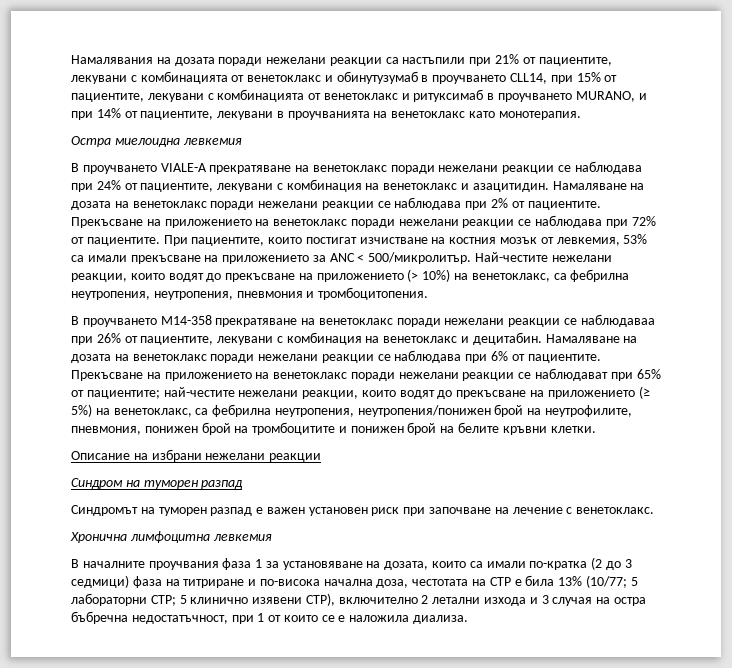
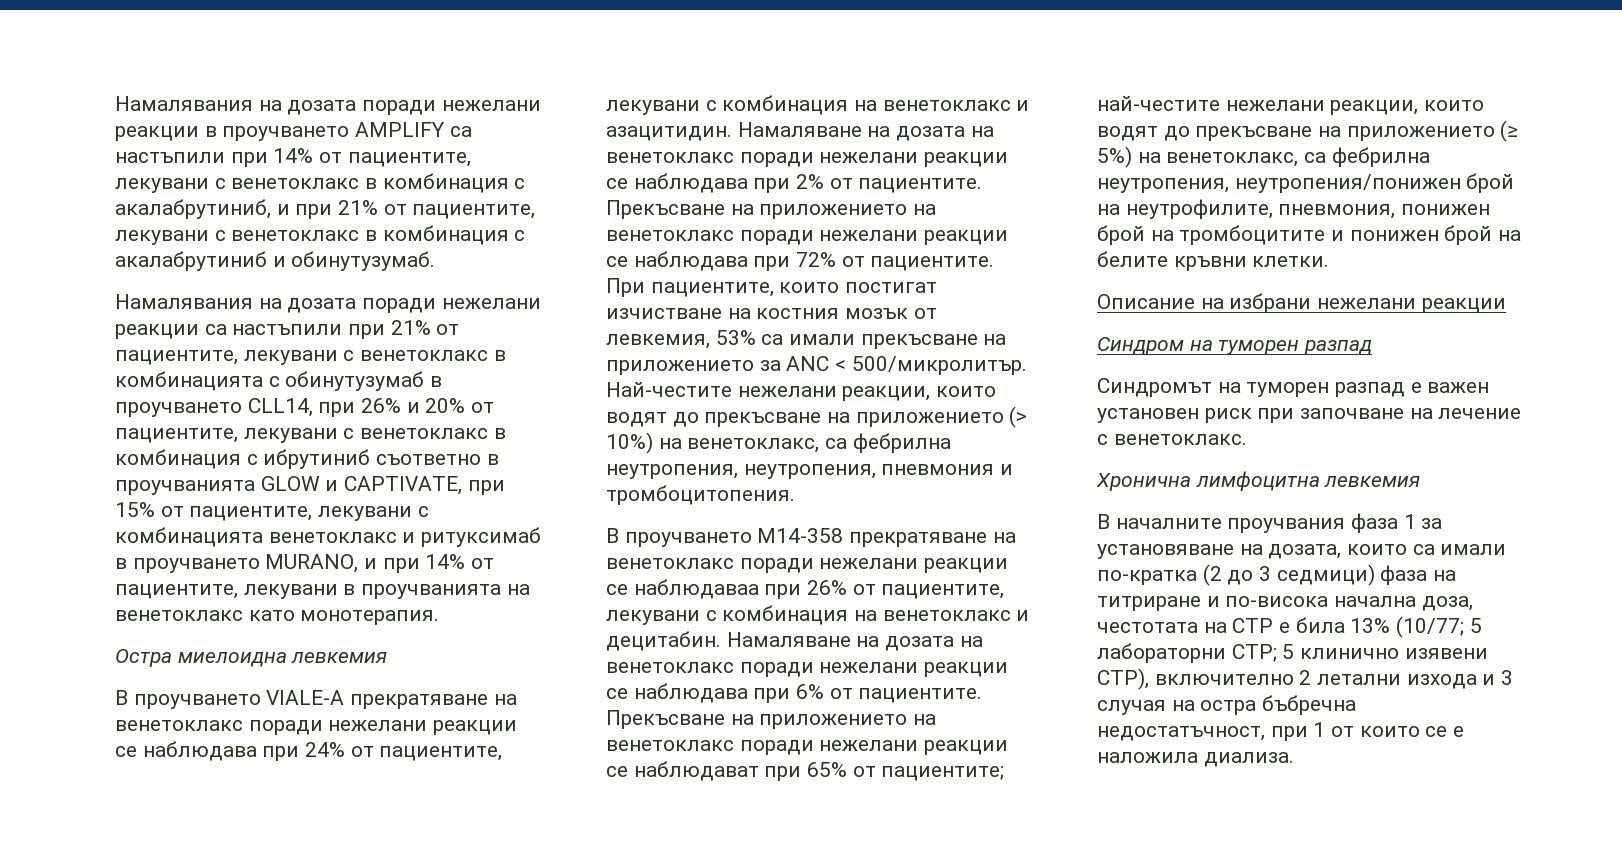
- Намалявания на дозата поради нежелани реакции са настъпили при 21% от пациентите, лекувани с комбинацията от венетоклакс и обинутузумаб в проучването CLL14, при 15% от пациентите, лекувани с комбинацията от венетоклакс и ритуксимаб в проучването MURANO, и при 14% от пациентите, лекувани в проучванията на венетоклакс като монотерапия.
+ Намалявания на дозата поради нежелани реакции в проучването AMPLIFY са настъпили при 14% от пациентите, лекувани с венетоклакс в комбинация с акалабрутиниб, и при 21% от пациентите, лекувани с венетоклакс в комбинация с акалабрутиниб и обинутузумаб.
+ Намалявания на дозата поради нежелани реакции са настъпили при 21% от пациентите, лекувани с венетоклакс в комбинацията с обинутузумаб в проучването CLL14, при 26% и 20% от пациентите, лекувани с венетоклакс в комбинация с ибрутиниб съответно в проучванията GLOW и CAPTIVATE, при 15% от пациентите, лекувани с комбинацията венетоклакс и ритуксимаб в проучването MURANO, и при 14% от пациентите, лекувани в проучванията на венетоклакс като монотерапия.

